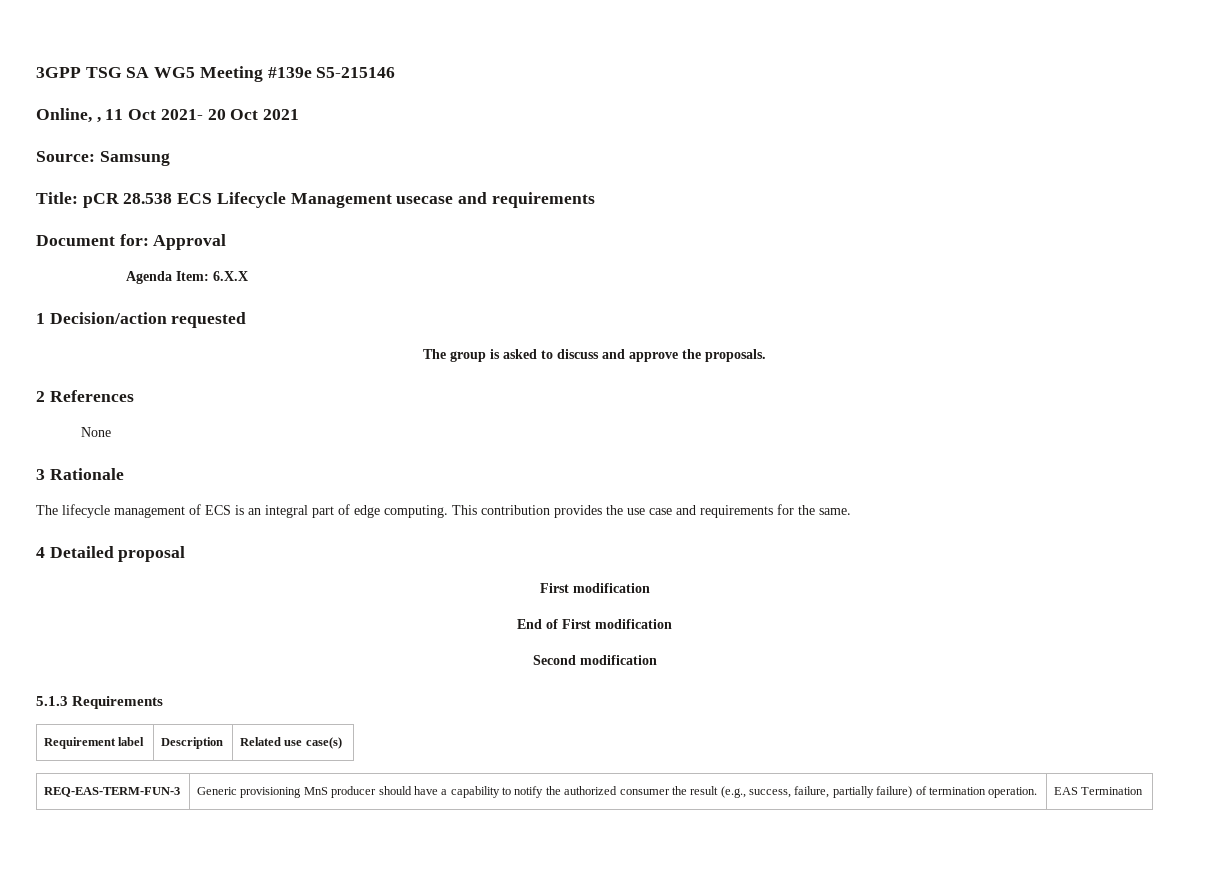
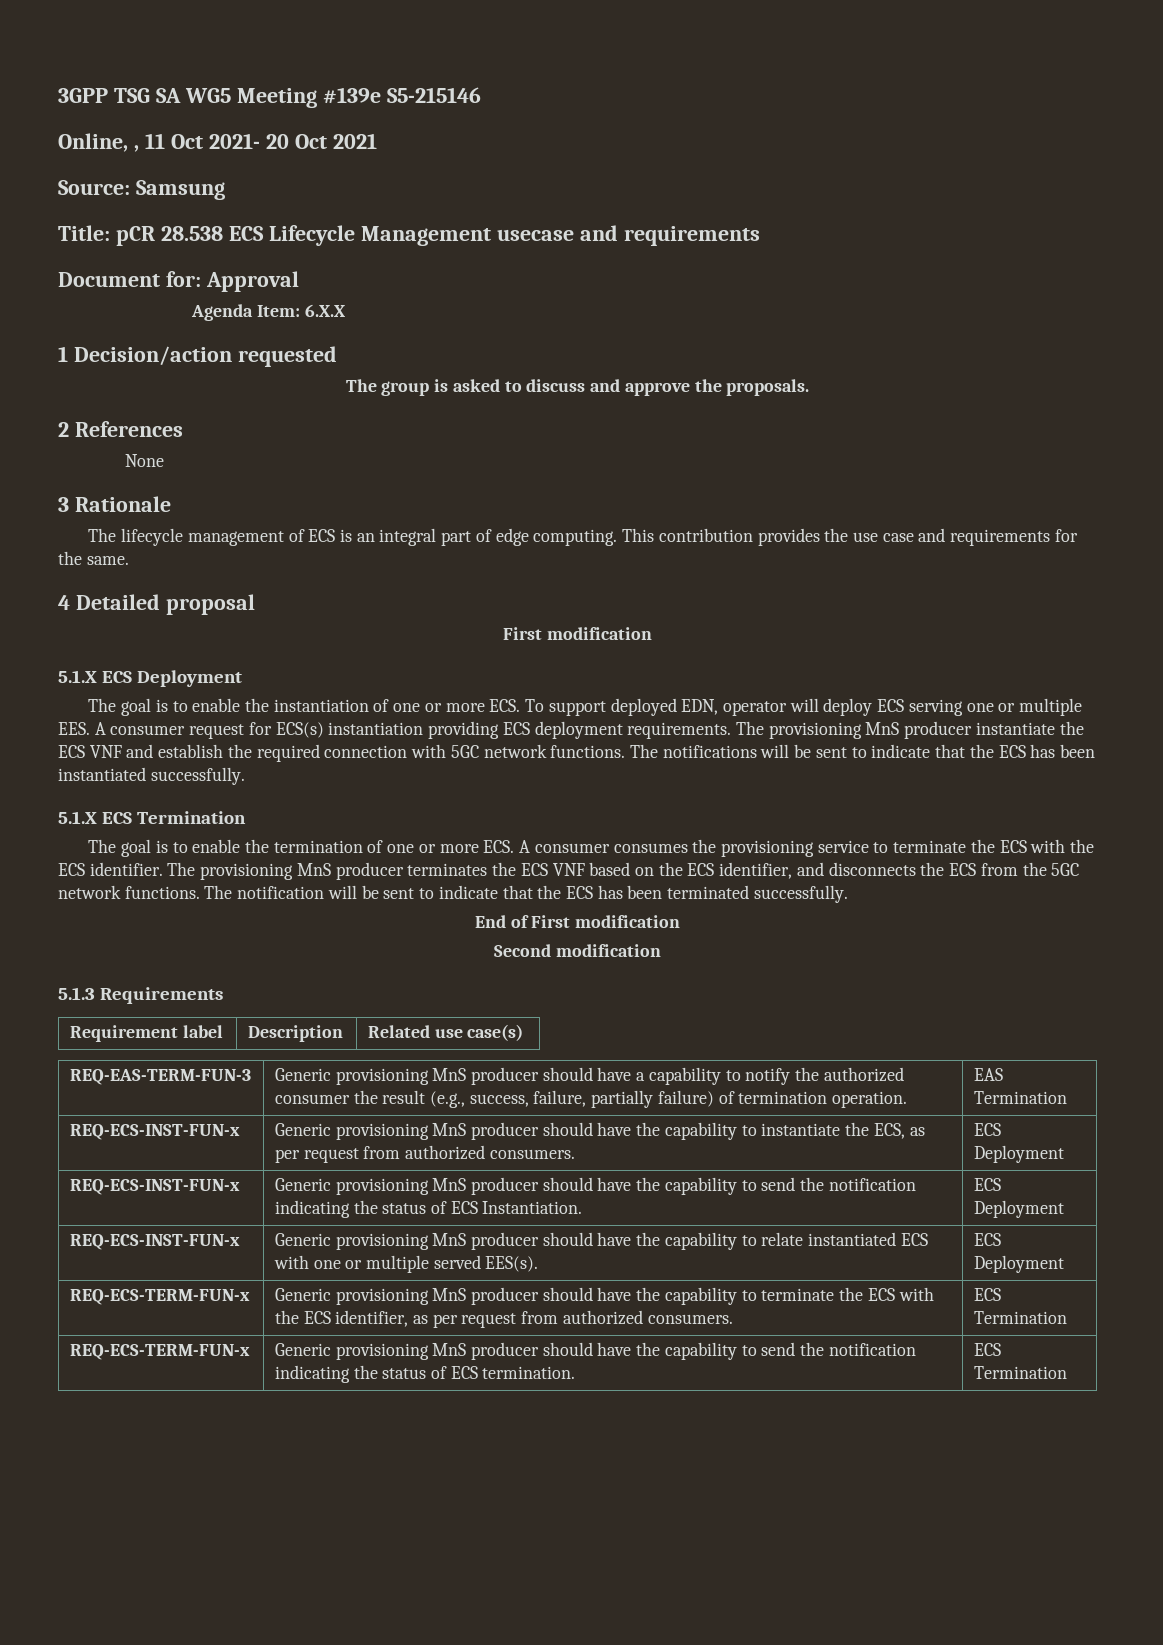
+ 5.1.X ECS Deployment
+ The goal is to enable the instantiation of one or more ECS. To support deployed EDN, operator will deploy ECS serving one or multiple EES. A consumer request for ECS(s) instantiation providing ECS deployment requirements. The provisioning MnS producer instantiate the ECS VNF and establish the required connection with 5GC network functions. The notifications will be sent to indicate that the ECS has been instantiated successfully.
+ 5.1.X ECS Termination
+ The goal is to enable the termination of one or more ECS. A consumer consumes the provisioning service to terminate the ECS with the ECS identifier. The provisioning MnS producer terminates the ECS VNF based on the ECS identifier, and disconnects the ECS from the 5GC network functions. The notification will be sent to indicate that the ECS has been terminated successfully.
+ REQ-ECS-INST-FUN-x | Generic provisioning MnS producer should have the capability to instantiate the ECS, as per request from authorized consumers. | ECS Deployment
+ REQ-ECS-INST-FUN-x | Generic provisioning MnS producer should have the capability to send the notification indicating the status of ECS Instantiation. | ECS Deployment
+ REQ-ECS-INST-FUN-x | Generic provisioning MnS producer should have the capability to relate instantiated ECS with one or multiple served EES(s). | ECS Deployment
+ REQ-ECS-TERM-FUN-x | Generic provisioning MnS producer should have the capability to terminate the ECS with the ECS identifier, as per request from authorized consumers. | ECS Termination
+ REQ-ECS-TERM-FUN-x | Generic provisioning MnS producer should have the capability to send the notification indicating the status of ECS termination. | ECS Termination

